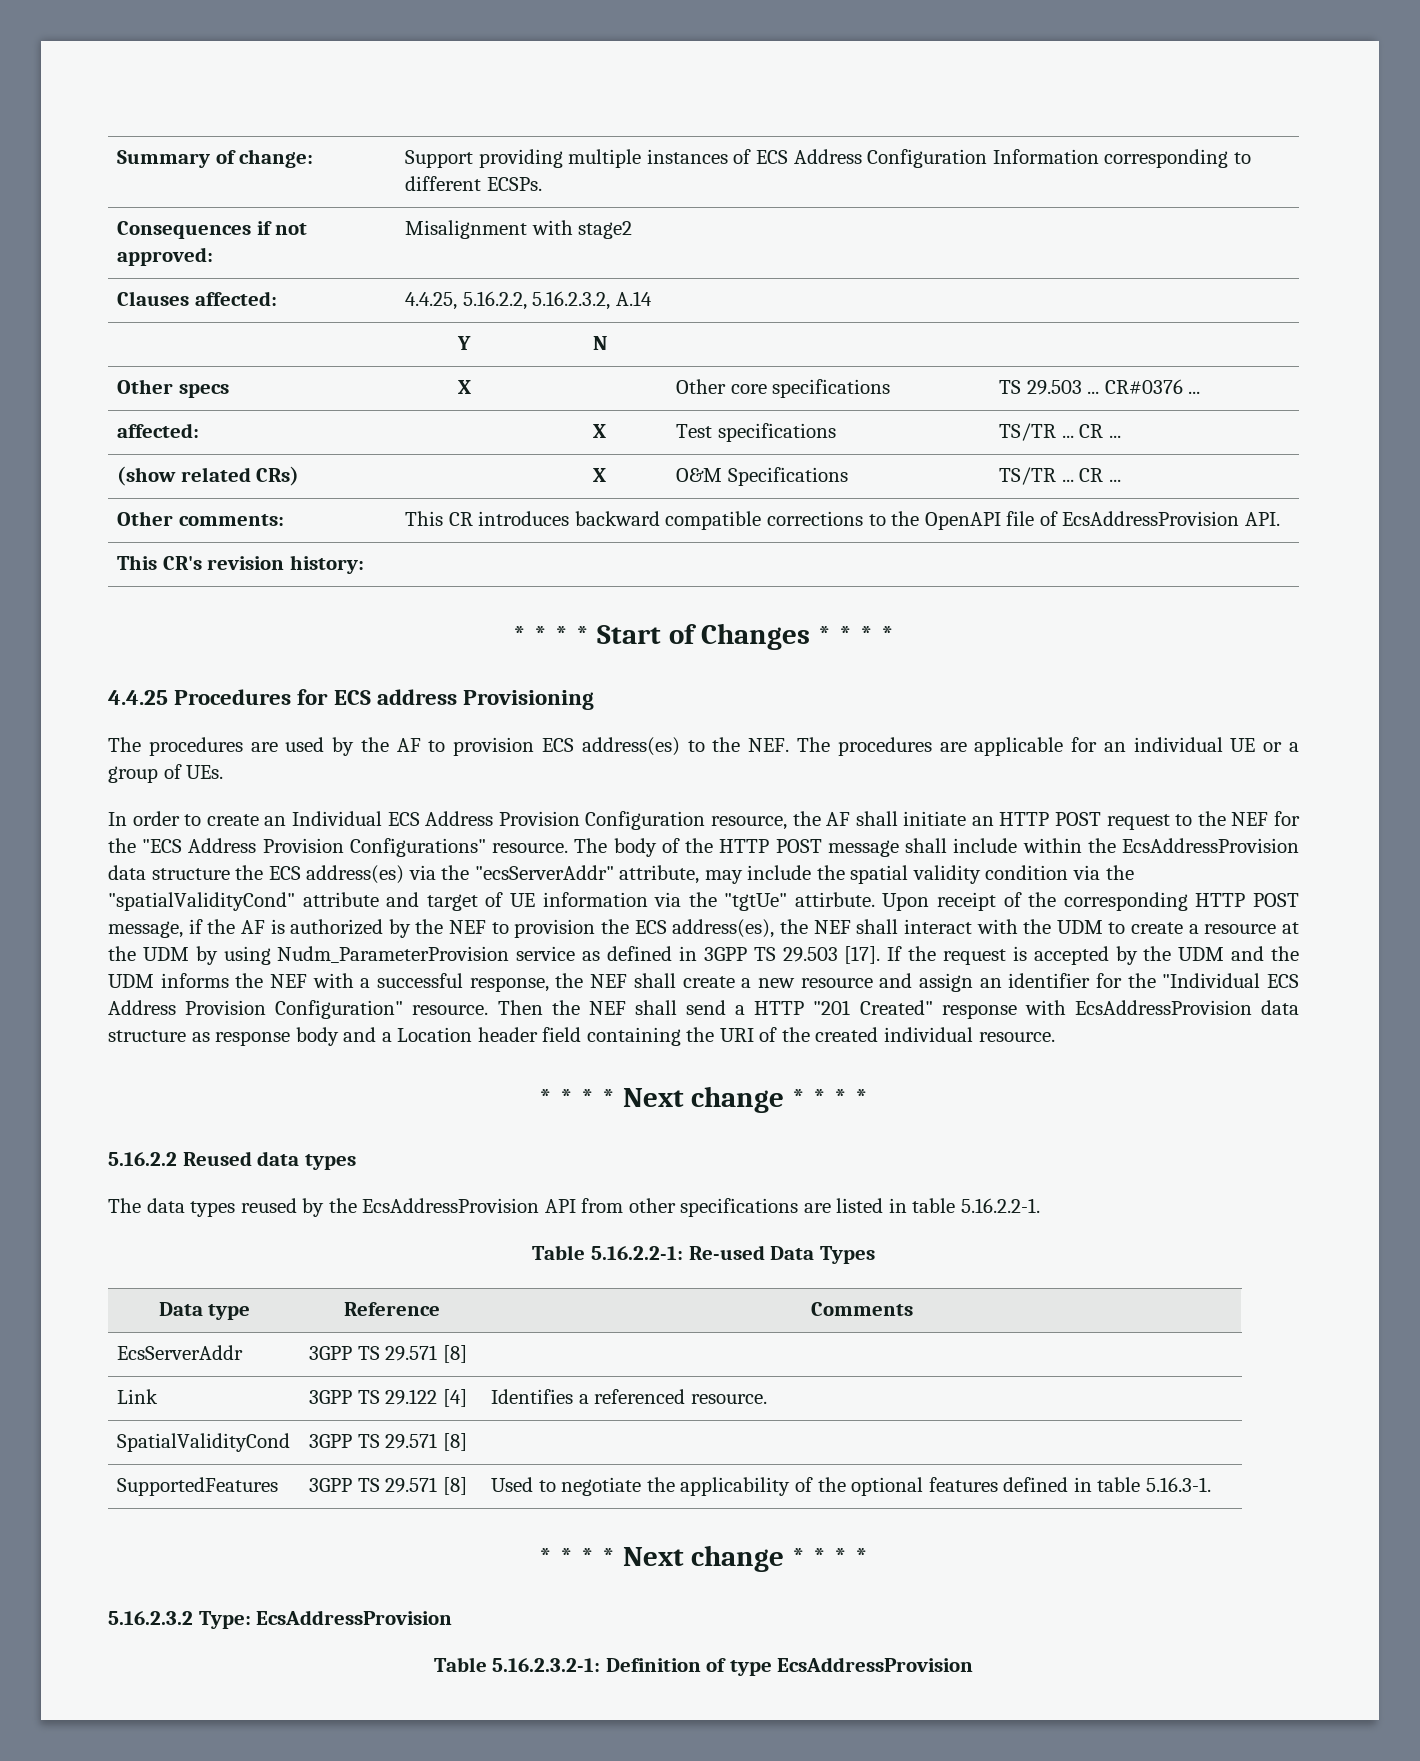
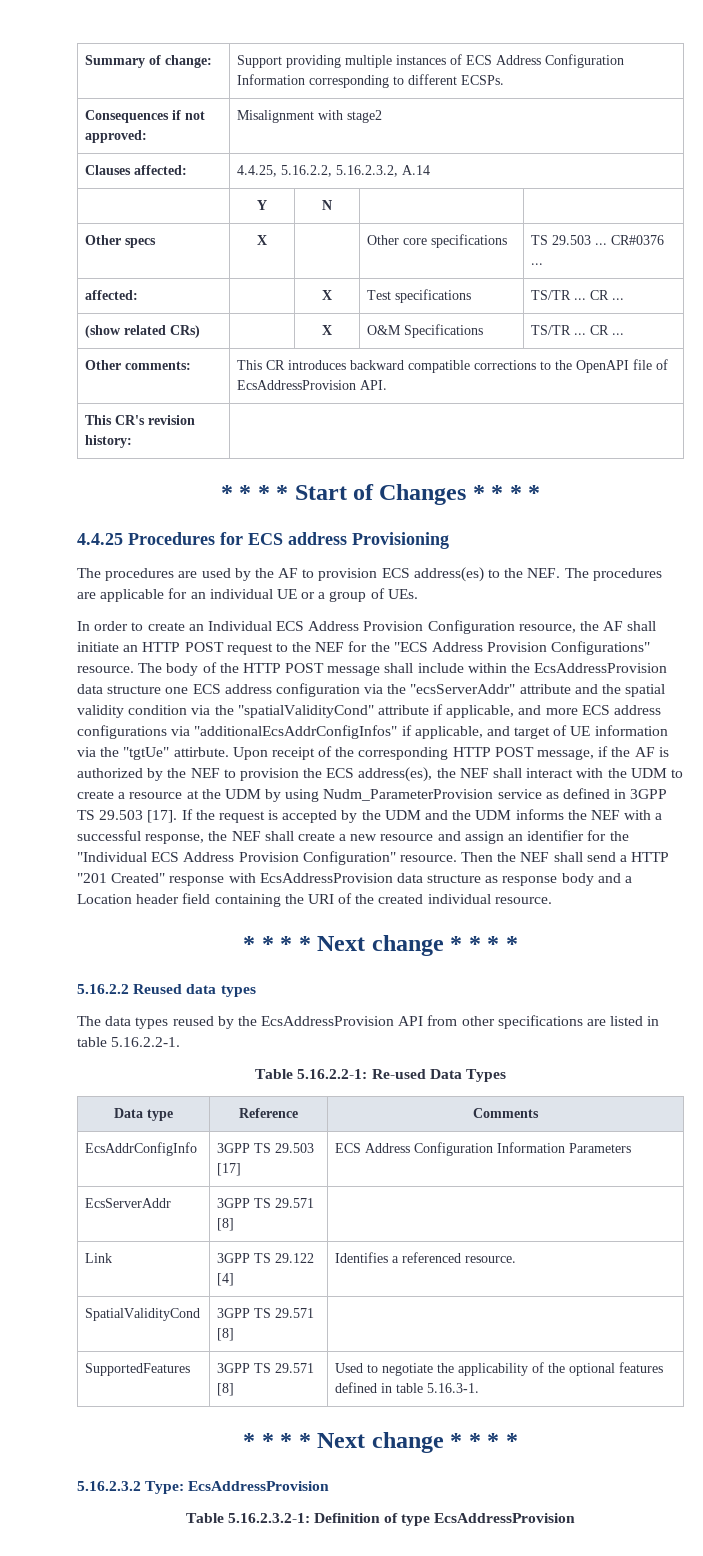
- The body of the HTTP POST message shall include within the EcsAddressProvision data structure the ECS address(es) via the "ecsServerAddr" attribute, may include the spatial validity condition via the "spatialValidityCond" attribute and target of UE information via the "tgtUe" attirbute.
+ The body of the HTTP POST message shall include within the EcsAddressProvision data structure one ECS address configuration via the "ecsServerAddr" attribute and the spatial validity condition via the "spatialValidityCond" attribute if applicable, and more ECS address configurations via "additionalEcsAddrConfigInfos" if applicable, and target of UE information via the "tgtUe" attirbute.
+ EcsAddrConfigInfo | 3GPP TS 29.503 [17] | ECS Address Configuration Information Parameters

